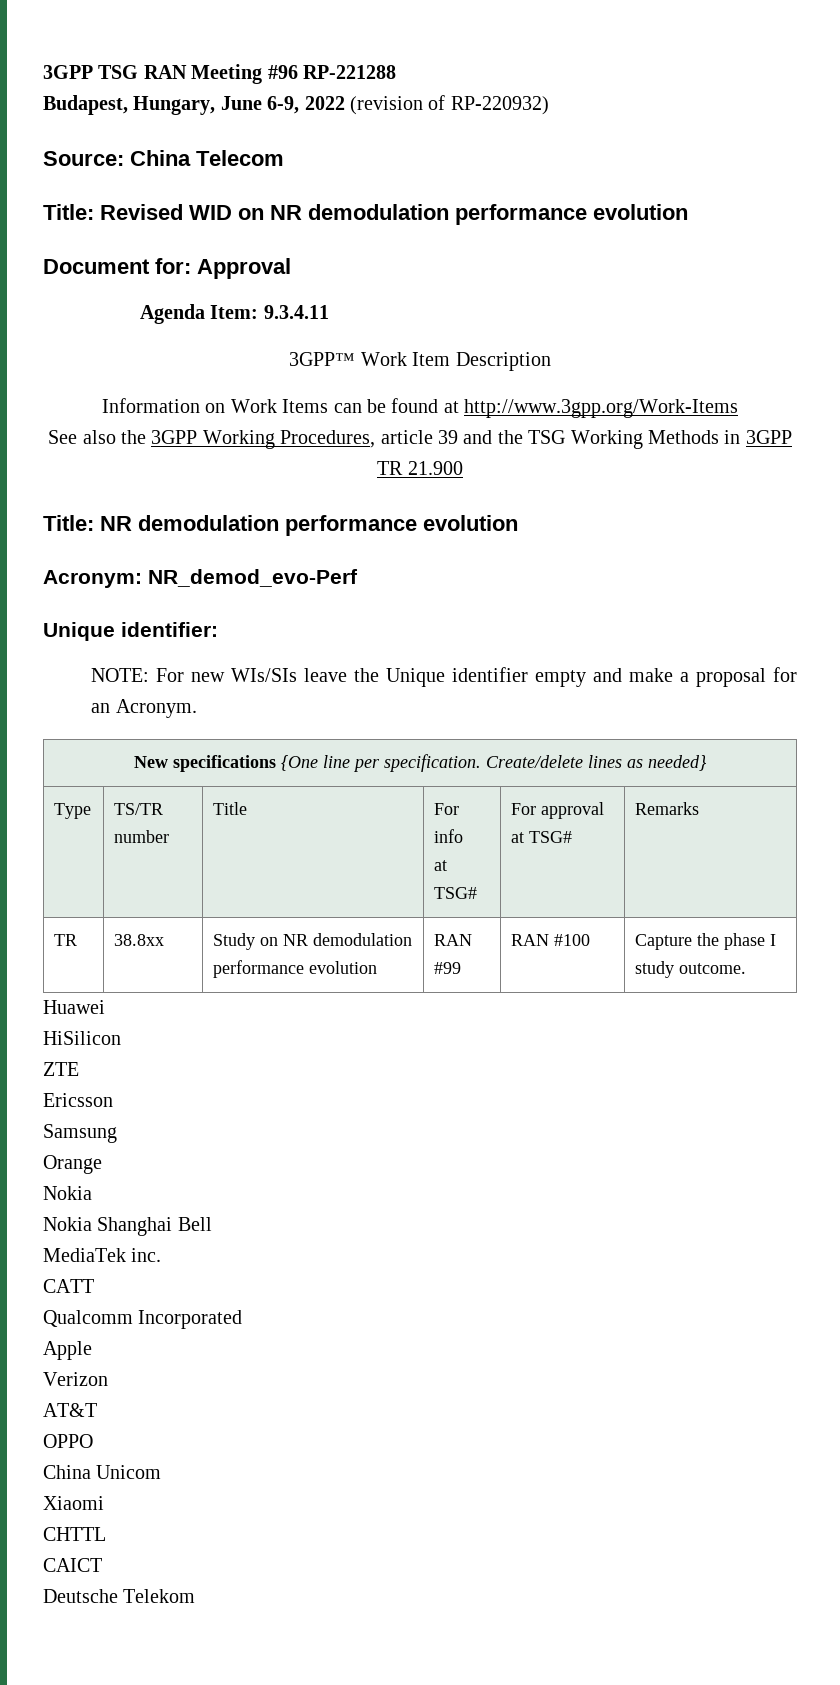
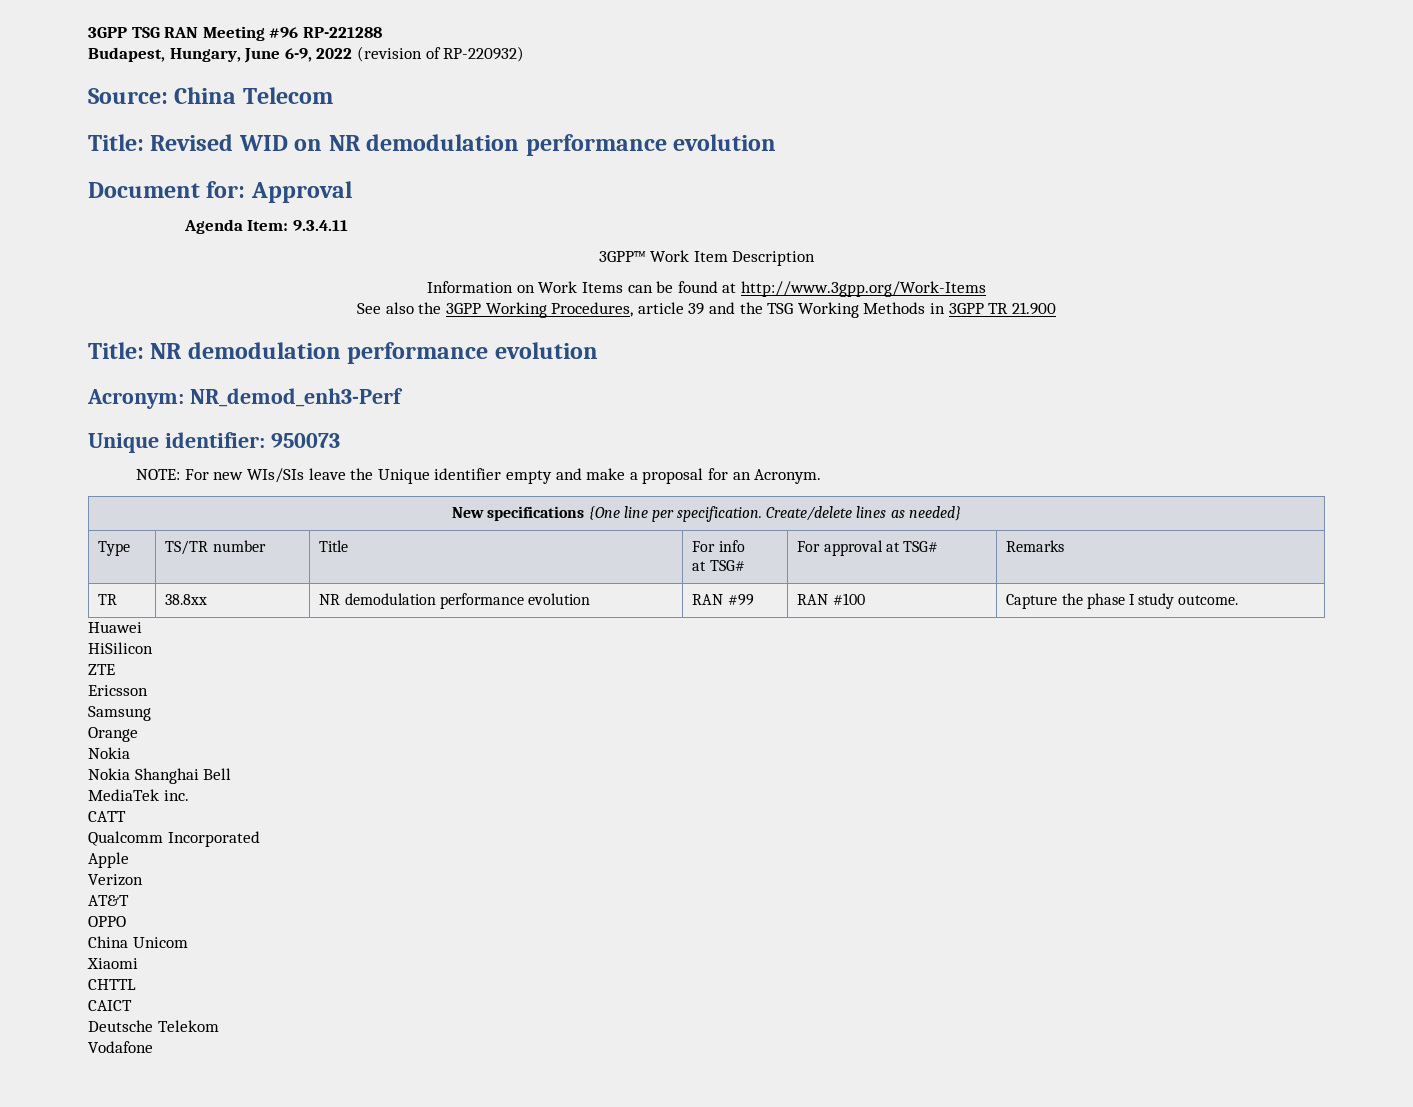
- Acronym: NR_demod_evo-Perf
+ Acronym: NR_demod_enh3-Perf
- Unique identifier:
+ Unique identifier: 950073
- TR | 38.8xx | Study on NR demodulation performance evolution | RAN #99 | RAN #100 | Capture the phase I study outcome.
+ TR | 38.8xx | NR demodulation performance evolution | RAN #99 | RAN #100 | Capture the phase I study outcome.
+ Vodafone

